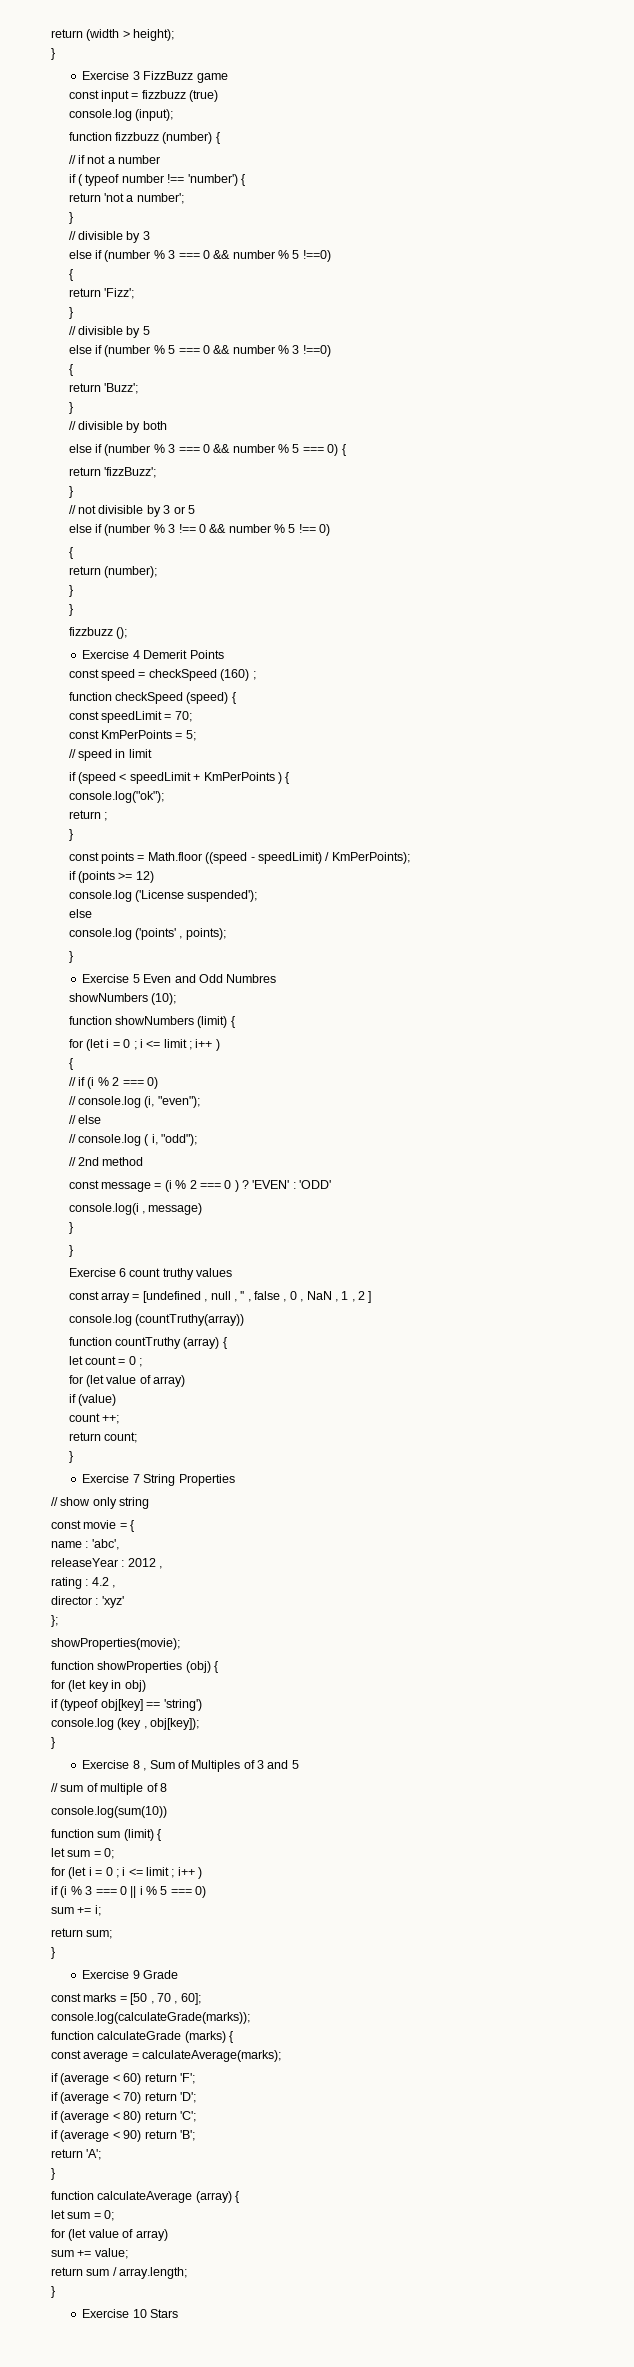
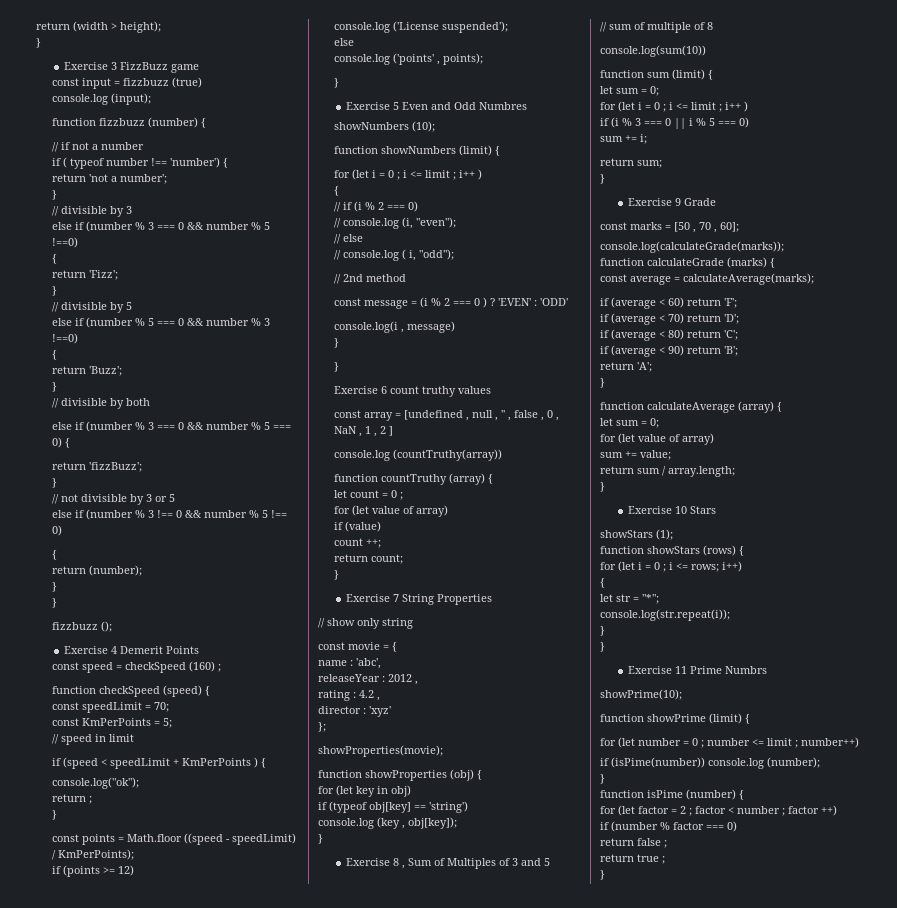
+ showStars (1);
+ function showStars (rows) {
+ for (let i = 0 ; i <= rows; i++)
+ {
+ let str = "*";
+ console.log(str.repeat(i));
+ }
+ }
+ Exercise 11 Prime Numbrs
+ showPrime(10);
+ function showPrime (limit) {
+ for (let number = 0 ; number <= limit ; number++)
+ if (isPime(number)) console.log (number);
+ }
+ function isPime (number) {
+ for (let factor = 2 ; factor < number ; factor ++)
+ if (number % factor === 0)
+ return false ;
+ return true ;
+ }

